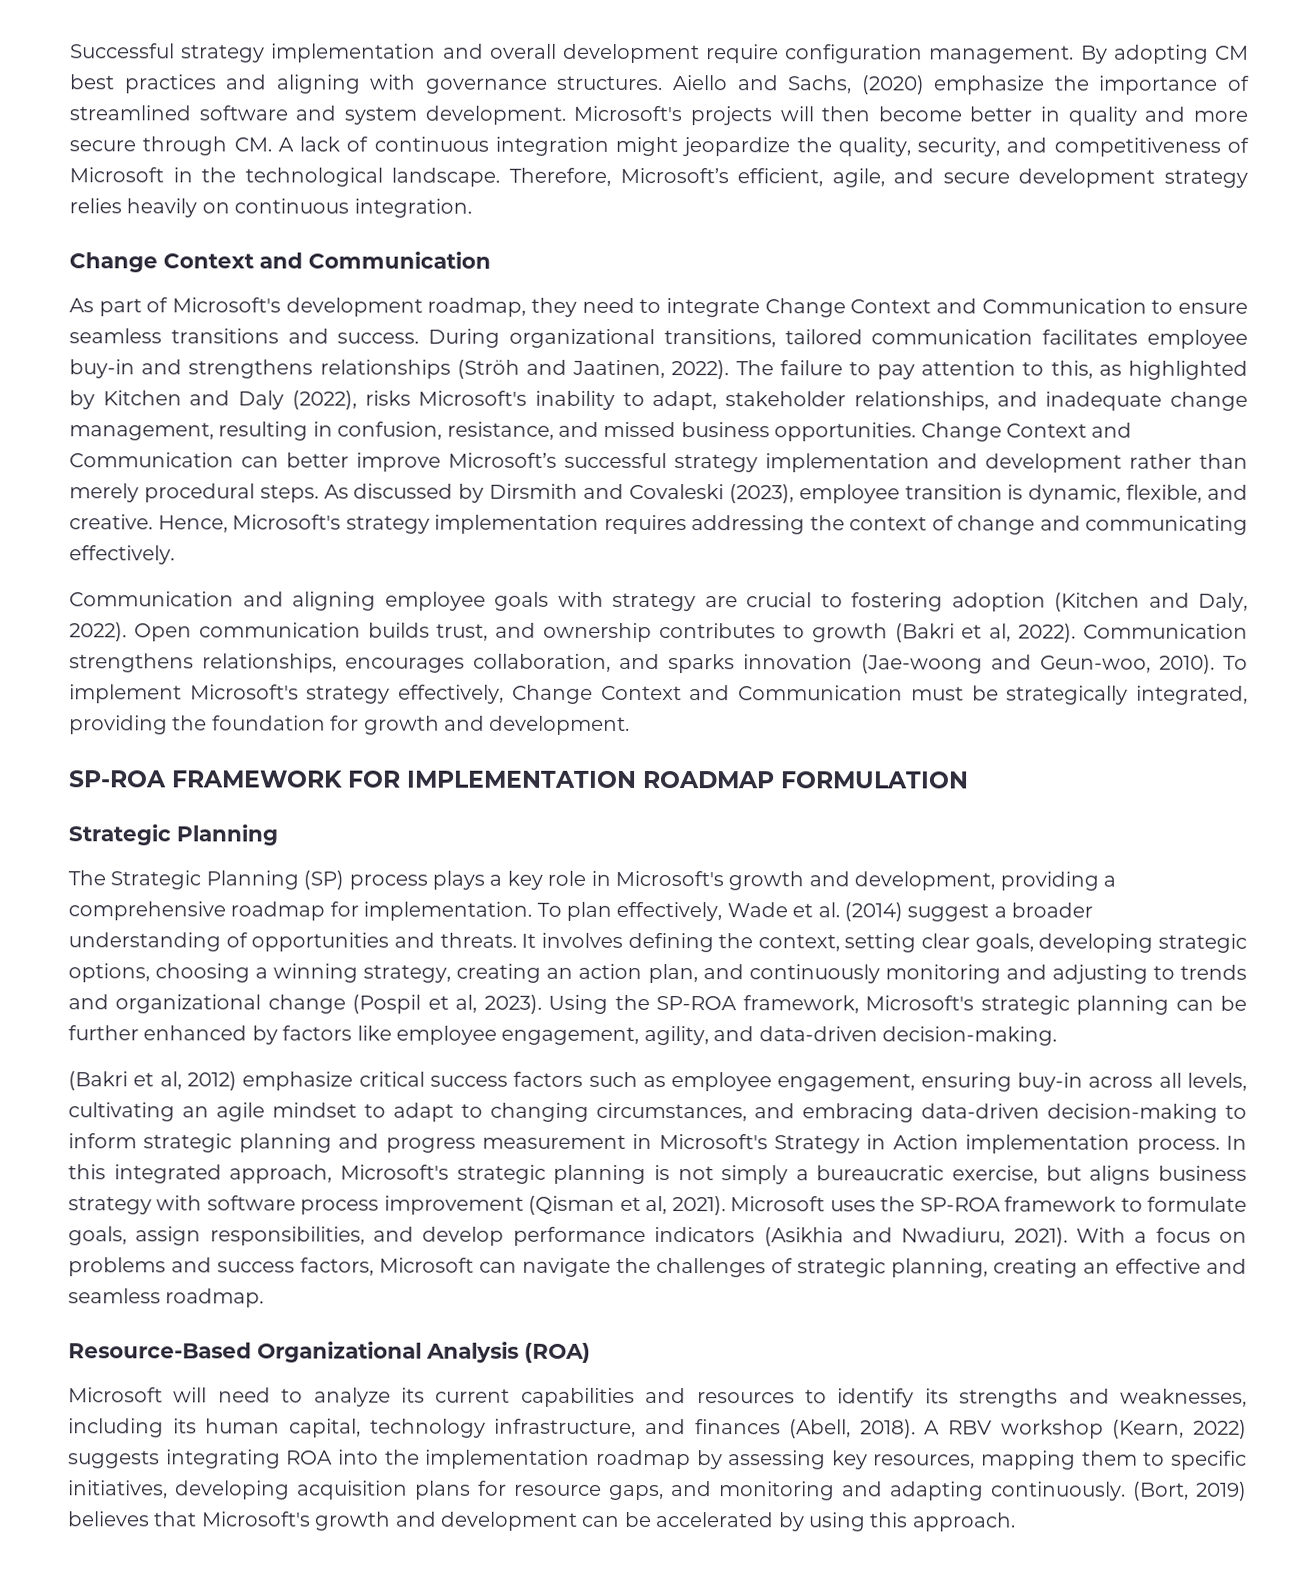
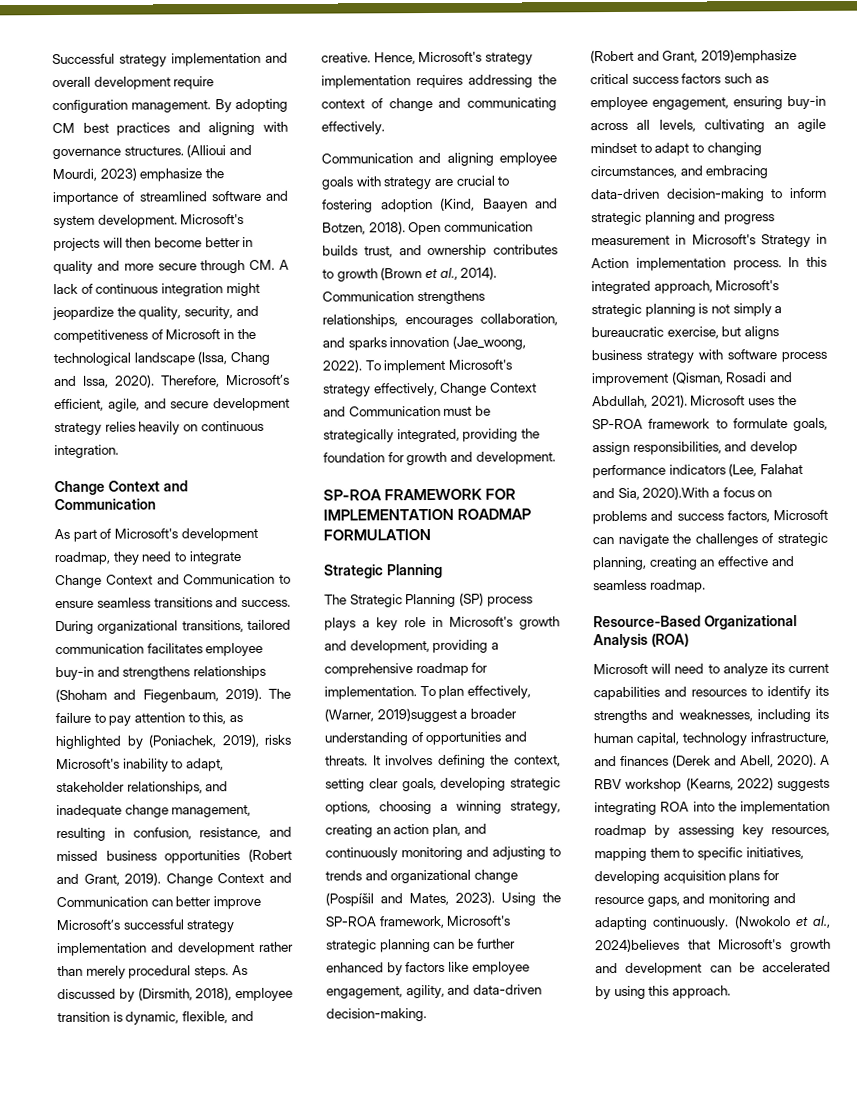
- Aiello and Sachs, (2020) emphasize the importance of streamlined software and system development.
+ (Allioui and Mourdi, 2023) emphasize the importance of streamlined software and system development.
- Microsoft's projects will then become better in quality and more secure through CM. A lack of continuous integration might jeopardize the quality, security, and competitiveness of Microsoft in the technological landscape.
+ Microsoft's projects will then become better in quality and more secure through CM. A lack of continuous integration might jeopardize the quality, security, and competitiveness of Microsoft in the technological landscape (Issa, Chang and Issa, 2020).
- During organizational transitions, tailored communication facilitates employee buy-in and strengthens relationships (Ströh and Jaatinen, 2022).
+ During organizational transitions, tailored communication facilitates employee buy-in and strengthens relationships (Shoham and Fiegenbaum, 2019).
- The failure to pay attention to this, as highlighted by Kitchen and Daly (2022), risks Microsoft's inability to adapt, stakeholder relationships, and inadequate change management, resulting in confusion, resistance, and missed business opportunities.
+ The failure to pay attention to this, as highlighted by (Poniachek, 2019), risks Microsoft's inability to adapt, stakeholder relationships, and inadequate change management, resulting in confusion, resistance, and missed business opportunities (Robert and Grant, 2019).
- As discussed by Dirsmith and Covaleski (2023), employee transition is dynamic, flexible, and creative.
+ As discussed by (Dirsmith, 2018), employee transition is dynamic, flexible, and creative.
- Communication and aligning employee goals with strategy are crucial to fostering adoption (Kitchen and Daly, 2022).
+ Communication and aligning employee goals with strategy are crucial to fostering adoption (Kind, Baayen and Botzen, 2018).
- Open communication builds trust, and ownership contributes to growth (Bakri et al, 2022).
+ Open communication builds trust, and ownership contributes to growth (Brown et al., 2014).
- Communication strengthens relationships, encourages collaboration, and sparks innovation (Jae-woong and Geun-woo, 2010).
+ Communication strengthens relationships, encourages collaboration, and sparks innovation (Jae_woong, 2022).
- To plan effectively, Wade et al. (2014) suggest a broader understanding of opportunities and threats.
+ To plan effectively, (Warner, 2019)suggest a broader understanding of opportunities and threats.
- It involves defining the context, setting clear goals, developing strategic options, choosing a winning strategy, creating an action plan, and continuously monitoring and adjusting to trends and organizational change (Pospil et al, 2023).
+ It involves defining the context, setting clear goals, developing strategic options, choosing a winning strategy, creating an action plan, and continuously monitoring and adjusting to trends and organizational change (Pospíšil and Mates, 2023).
- (Bakri et al, 2012) emphasize critical success factors such as employee engagement, ensuring buy-in across all levels, cultivating an agile mindset to adapt to changing circumstances, and embracing data-driven decision-making to inform strategic planning and progress measurement in Microsoft's Strategy in Action implementation process.
+ (Robert and Grant, 2019)emphasize critical success factors such as employee engagement, ensuring buy-in across all levels, cultivating an agile mindset to adapt to changing circumstances, and embracing data-driven decision-making to inform strategic planning and progress measurement in Microsoft's Strategy in Action implementation process.
- In this integrated approach, Microsoft's strategic planning is not simply a bureaucratic exercise, but aligns business strategy with software process improvement (Qisman et al, 2021).
+ In this integrated approach, Microsoft's strategic planning is not simply a bureaucratic exercise, but aligns business strategy with software process improvement (Qisman, Rosadi and Abdullah, 2021).
- Microsoft uses the SP-ROA framework to formulate goals, assign responsibilities, and develop performance indicators (Asikhia and Nwadiuru, 2021). With a focus on problems and success factors, Microsoft can navigate the challenges of strategic planning, creating an effective and seamless roadmap.
+ Microsoft uses the SP-ROA framework to formulate goals, assign responsibilities, and develop performance indicators (Lee, Falahat and Sia, 2020).With a focus on problems and success factors, Microsoft can navigate the challenges of strategic planning, creating an effective and seamless roadmap.
- Microsoft will need to analyze its current capabilities and resources to identify its strengths and weaknesses, including its human capital, technology infrastructure, and finances (Abell, 2018).
+ Microsoft will need to analyze its current capabilities and resources to identify its strengths and weaknesses, including its human capital, technology infrastructure, and finances (Derek and Abell, 2020).
- A RBV workshop (Kearn, 2022) suggests integrating ROA into the implementation roadmap by assessing key resources, mapping them to specific initiatives, developing acquisition plans for resource gaps, and monitoring and adapting continuously.
+ A RBV workshop (Kearns, 2022) suggests integrating ROA into the implementation roadmap by assessing key resources, mapping them to specific initiatives, developing acquisition plans for resource gaps, and monitoring and adapting continuously.
- (Bort, 2019) believes that Microsoft's growth and development can be accelerated by using this approach.
+ (Nwokolo et al., 2024)believes that Microsoft's growth and development can be accelerated by using this approach.

